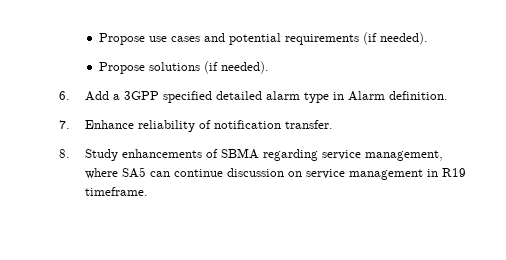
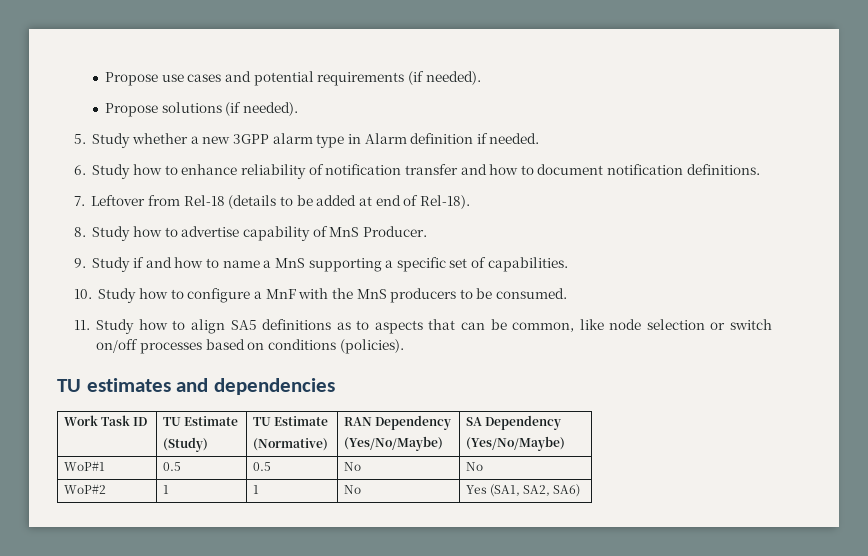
- 6. Add a 3GPP specified detailed alarm type in Alarm definition.
- 7. Enhance reliability of notification transfer.
- 8. Study enhancements of SBMA regarding service management, where SA5 can continue discussion on service management in R19 timeframe.
+ 5. Study whether a new 3GPP alarm type in Alarm definition if needed.
+ 6. Study how to enhance reliability of notification transfer and how to document notification definitions.
+ 7. Leftover from Rel-18 (details to be added at end of Rel-18).
+ 8. Study how to advertise capability of MnS Producer.
+ 9. Study if and how to name a MnS supporting a specific set of capabilities.
+ 10. Study how to configure a MnF with the MnS producers to be consumed.
+ 11. Study how to align SA5 definitions as to aspects that can be common, like node selection or switch on/off processes based on conditions (policies).
+ TU estimates and dependencies
+ Work Task ID | TU Estimate
+ (Study) | TU Estimate
+ (Normative) | RAN Dependency
+ (Yes/No/Maybe) | SA Dependency
+ (Yes/No/Maybe)
+ WoP#1 | 0.5 | 0.5 | No | No
+ WoP#2 | 1 | 1 | No | Yes (SA1, SA2, SA6)

